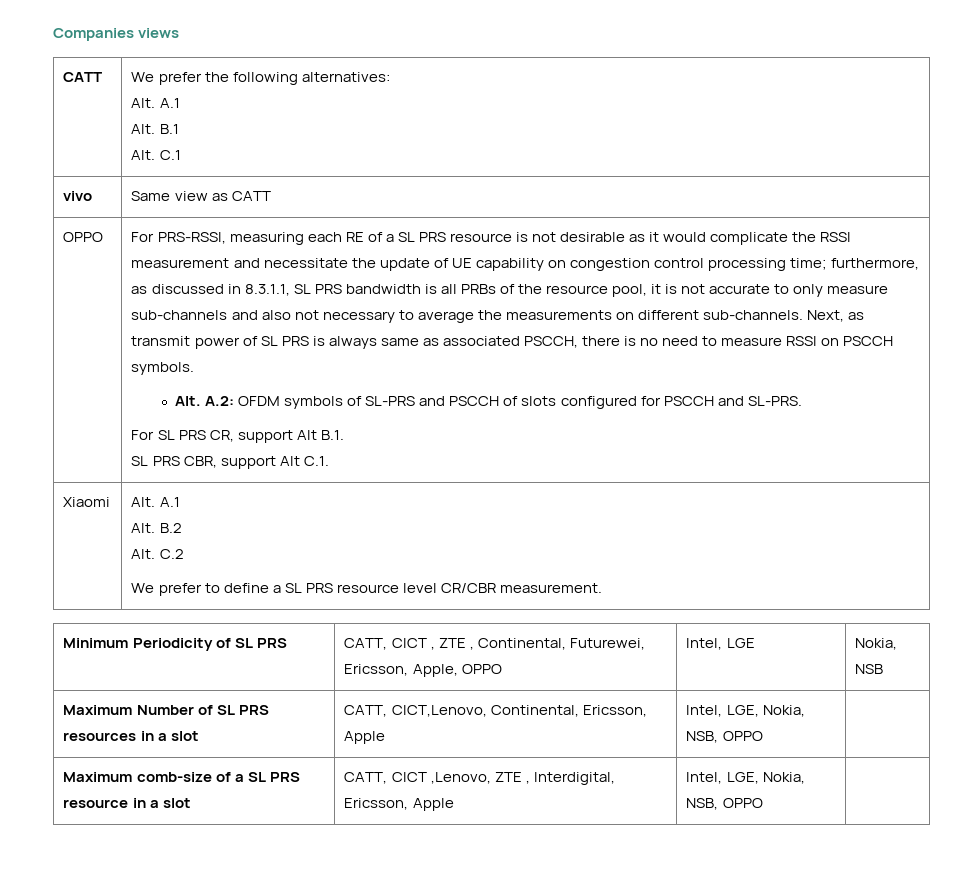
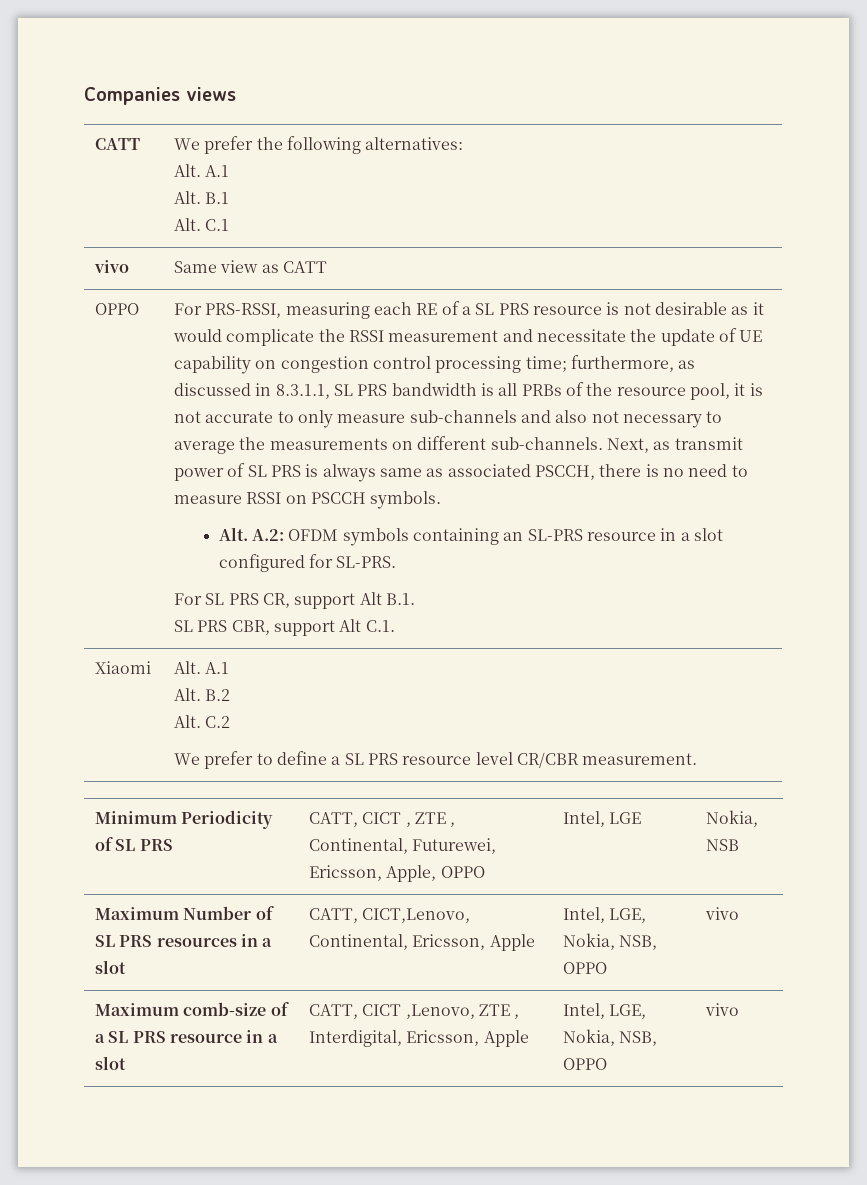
- Alt. A.2: OFDM symbols of SL-PRS and PSCCH of slots configured for PSCCH and SL-PRS.
+ Alt. A.2: OFDM symbols containing an SL-PRS resource in a slot configured for SL-PRS.
- Maximum Number of SL PRS resources in a slot | CATT, CICT,Lenovo, Continental, Ericsson, Apple | Intel, LGE, Nokia, NSB, OPPO |
+ Maximum Number of SL PRS resources in a slot | CATT, CICT,Lenovo, Continental, Ericsson, Apple | Intel, LGE, Nokia, NSB, OPPO | vivo
- Maximum comb-size of a SL PRS resource in a slot | CATT, CICT ,Lenovo, ZTE , Interdigital, Ericsson, Apple | Intel, LGE, Nokia, NSB, OPPO |
+ Maximum comb-size of a SL PRS resource in a slot | CATT, CICT ,Lenovo, ZTE , Interdigital, Ericsson, Apple | Intel, LGE, Nokia, NSB, OPPO | vivo

